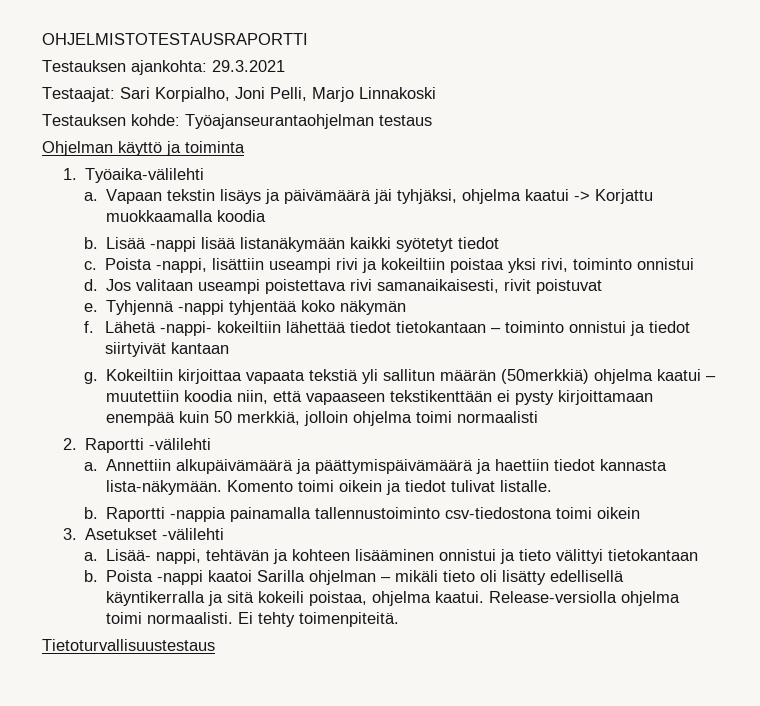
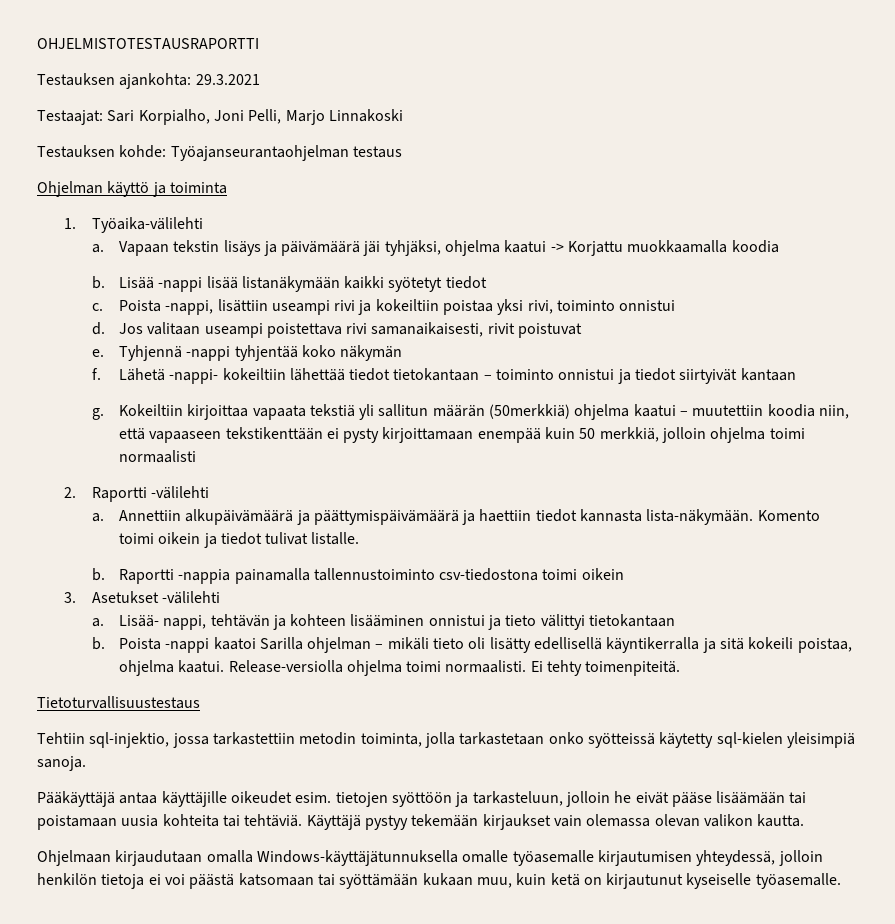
+ Tehtiin sql-injektio, jossa tarkastettiin metodin toiminta, jolla tarkastetaan onko syötteissä käytetty sql-kielen yleisimpiä sanoja.
+ Pääkäyttäjä antaa käyttäjille oikeudet esim. tietojen syöttöön ja tarkasteluun, jolloin he eivät pääse lisäämään tai poistamaan uusia kohteita tai tehtäviä. Käyttäjä pystyy tekemään kirjaukset vain olemassa olevan valikon kautta.
+ Ohjelmaan kirjaudutaan omalla Windows-käyttäjätunnuksella omalle työasemalle kirjautumisen yhteydessä, jolloin henkilön tietoja ei voi päästä katsomaan tai syöttämään kukaan muu, kuin ketä on kirjautunut kyseiselle työasemalle.

